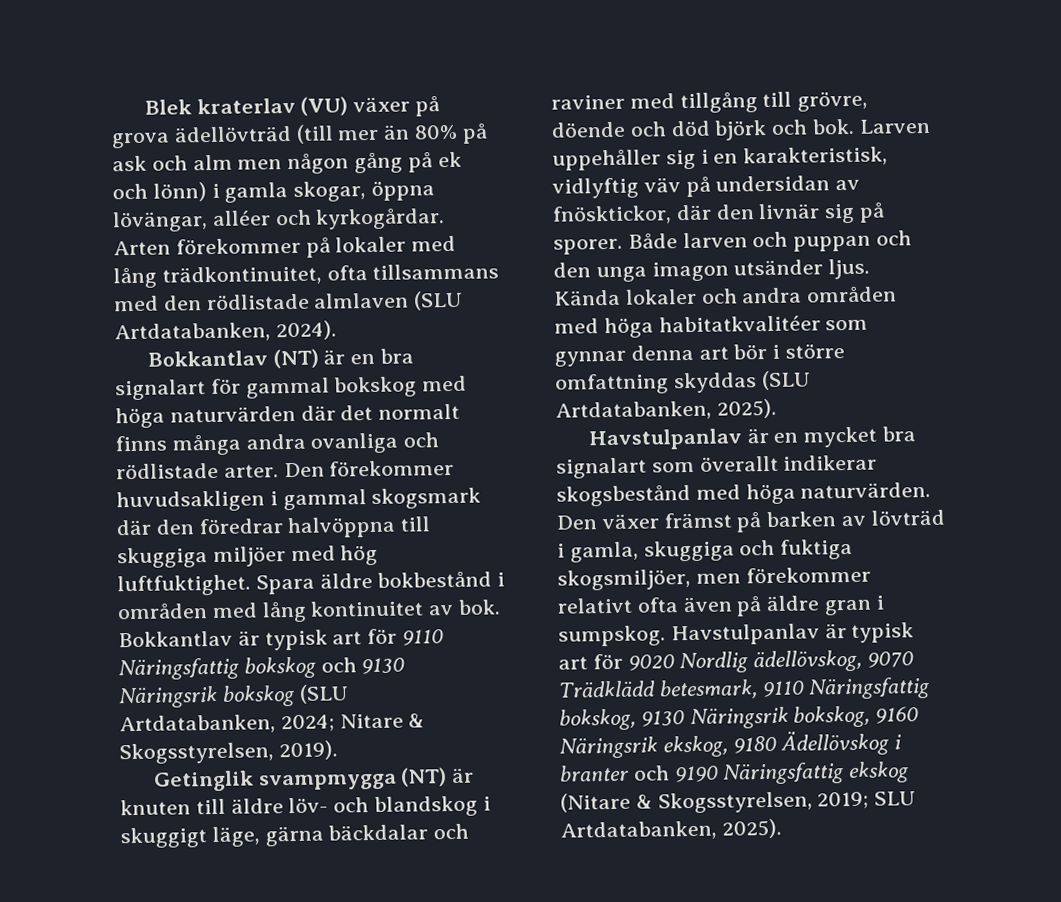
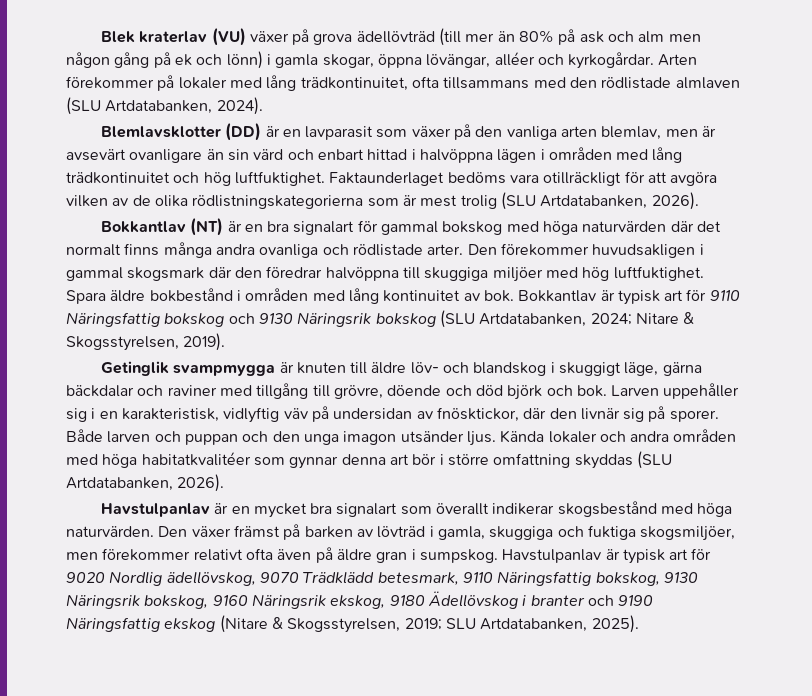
+ Blemlavsklotter (DD) är en lavparasit som växer på den vanliga arten blemlav, men är avsevärt ovanligare än sin värd och enbart hittad i halvöppna lägen i områden med lång trädkontinuitet och hög luftfuktighet. Faktaunderlaget bedöms vara otillräckligt för att avgöra vilken av de olika rödlistningskategorierna som är mest trolig (SLU Artdatabanken, 2026).
- Getinglik svampmygga (NT) är knuten till äldre löv- och blandskog i skuggigt läge, gärna bäckdalar och raviner med tillgång till grövre, döende och död björk och bok.
+ Getinglik svampmygga är knuten till äldre löv- och blandskog i skuggigt läge, gärna bäckdalar och raviner med tillgång till grövre, döende och död björk och bok.
- Kända lokaler och andra områden med höga habitatkvalitéer som gynnar denna art bör i större omfattning skyddas (SLU Artdatabanken, 2025).
+ Kända lokaler och andra områden med höga habitatkvalitéer som gynnar denna art bör i större omfattning skyddas (SLU Artdatabanken, 2026).

